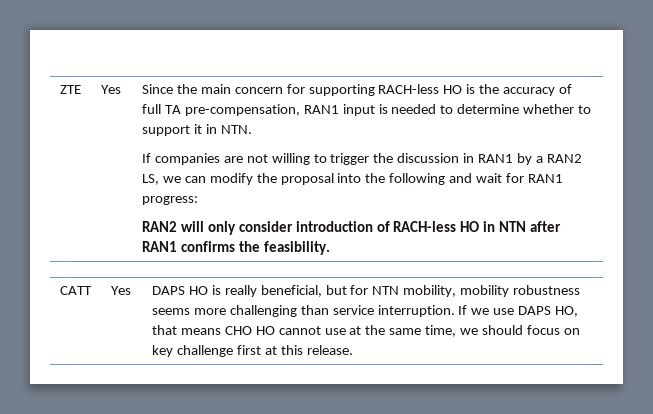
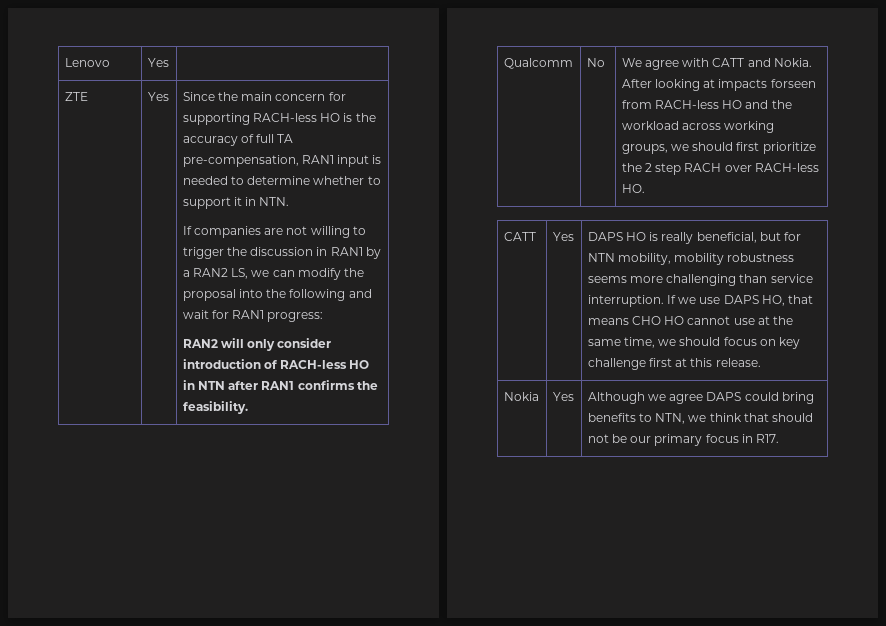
+ Lenovo | Yes
+ Qualcomm | No | We agree with CATT and Nokia. After looking at impacts forseen from RACH-less HO and the workload across working groups, we should first prioritize the 2 step RACH over RACH-less HO.
+ Nokia | Yes | Although we agree DAPS could bring benefits to NTN, we think that should not be our primary focus in R17.

